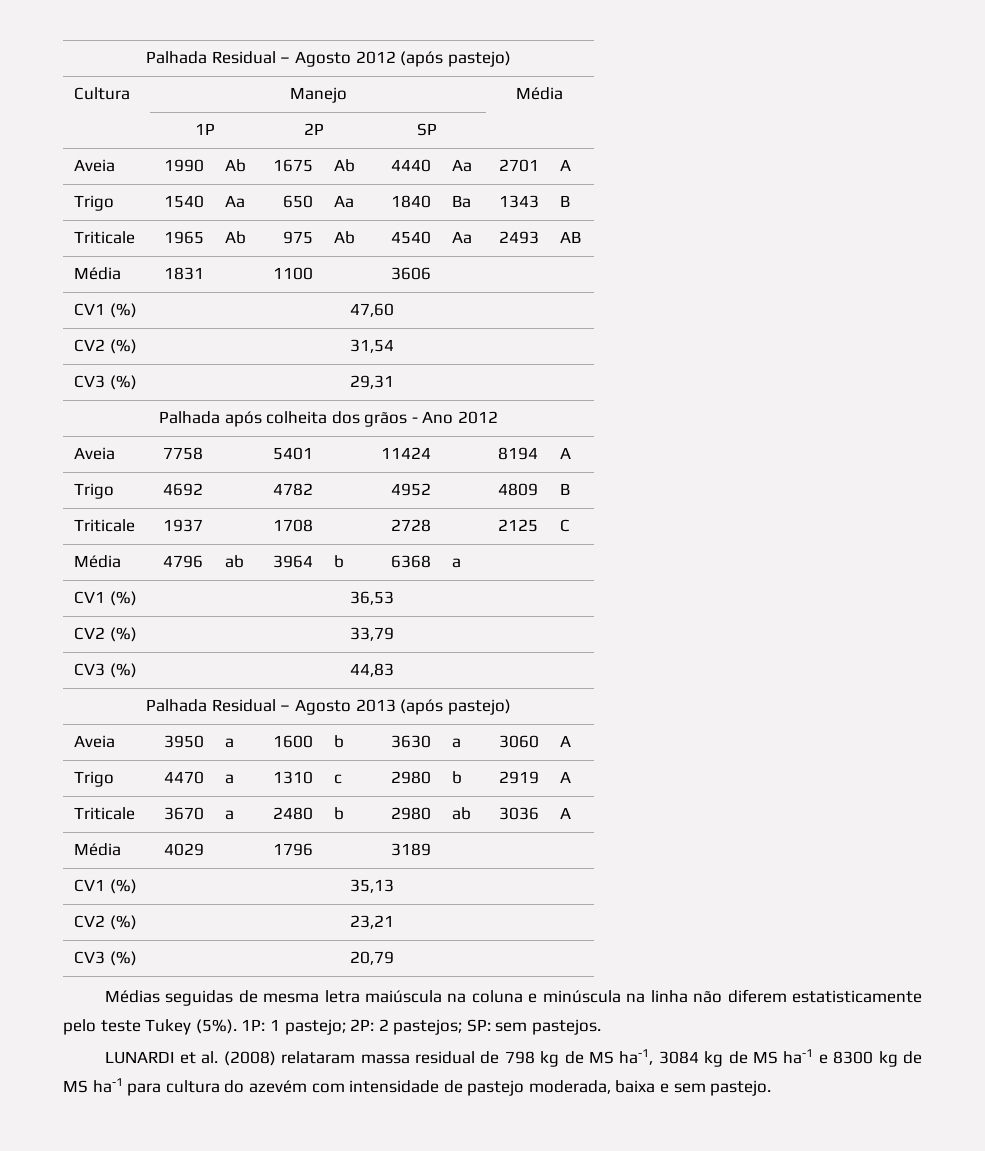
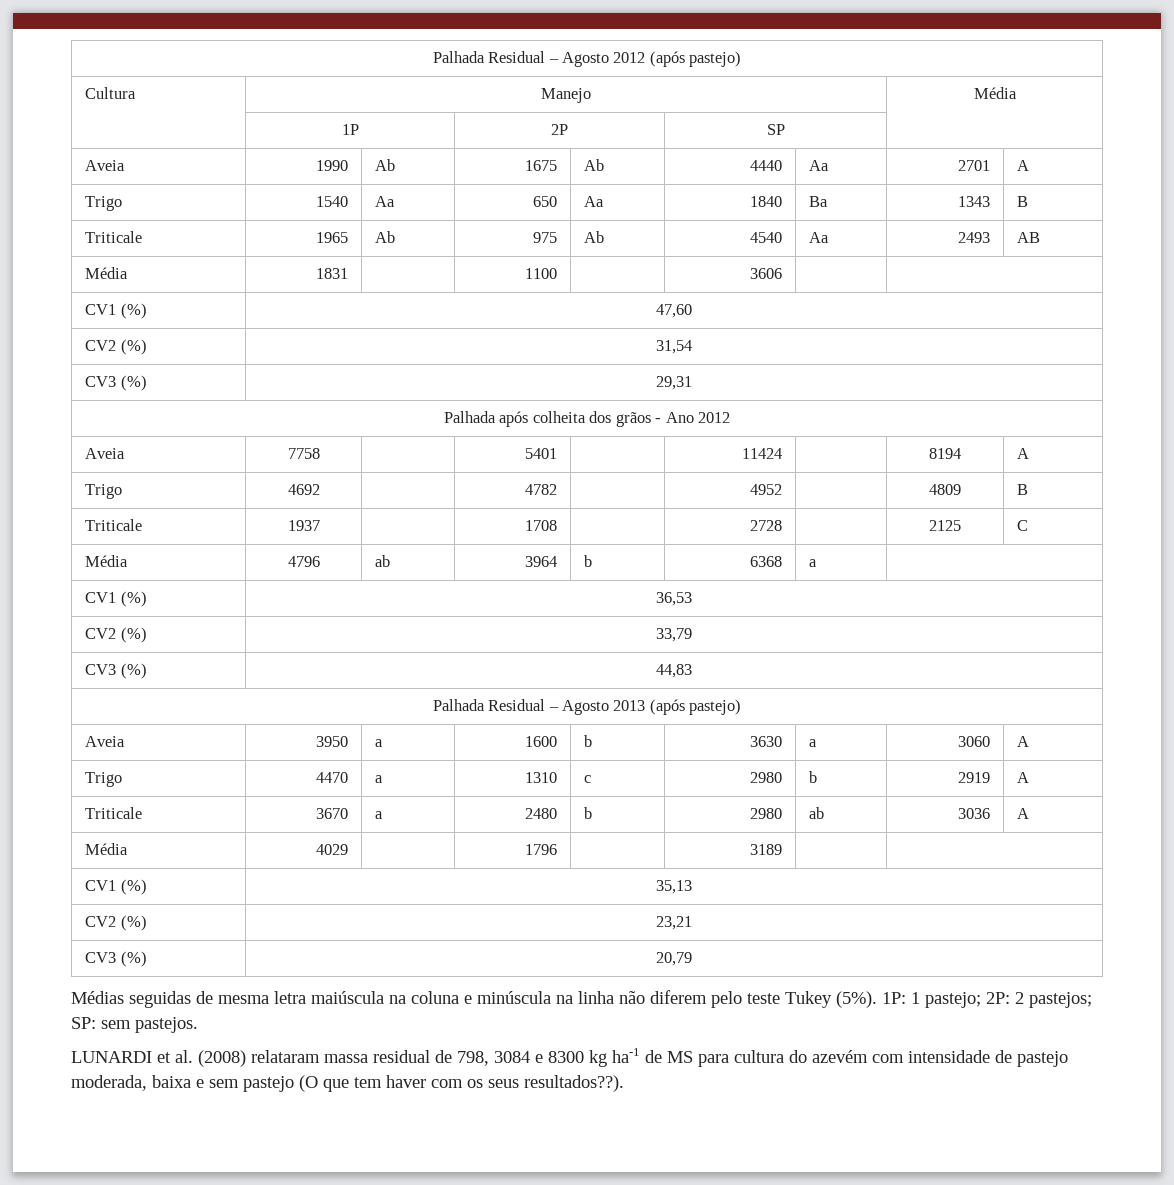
- Médias seguidas de mesma letra maiúscula na coluna e minúscula na linha não diferem estatisticamente pelo teste Tukey (5%).
+ Médias seguidas de mesma letra maiúscula na coluna e minúscula na linha não diferem pelo teste Tukey (5%).
- LUNARDI et al. (2008) relataram massa residual de 798 kg de MS ha-1, 3084 kg de MS ha-1 e 8300 kg de MS ha-1 para cultura do azevém com intensidade de pastejo moderada, baixa e sem pastejo.
+ LUNARDI et al. (2008) relataram massa residual de 798, 3084 e 8300 kg ha-1 de MS para cultura do azevém com intensidade de pastejo moderada, baixa e sem pastejo (O que tem haver com os seus resultados??).

